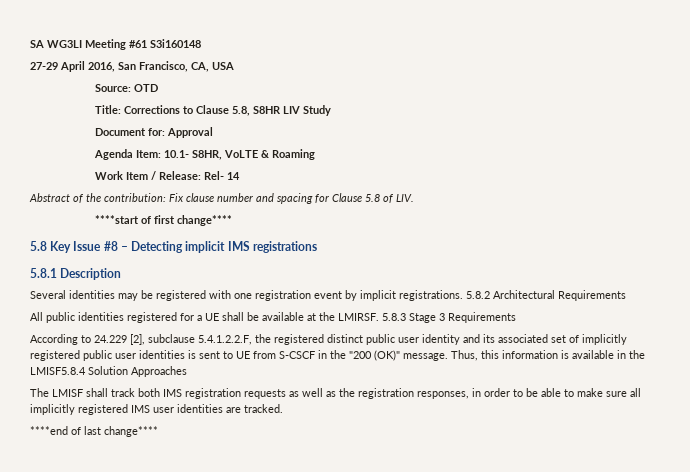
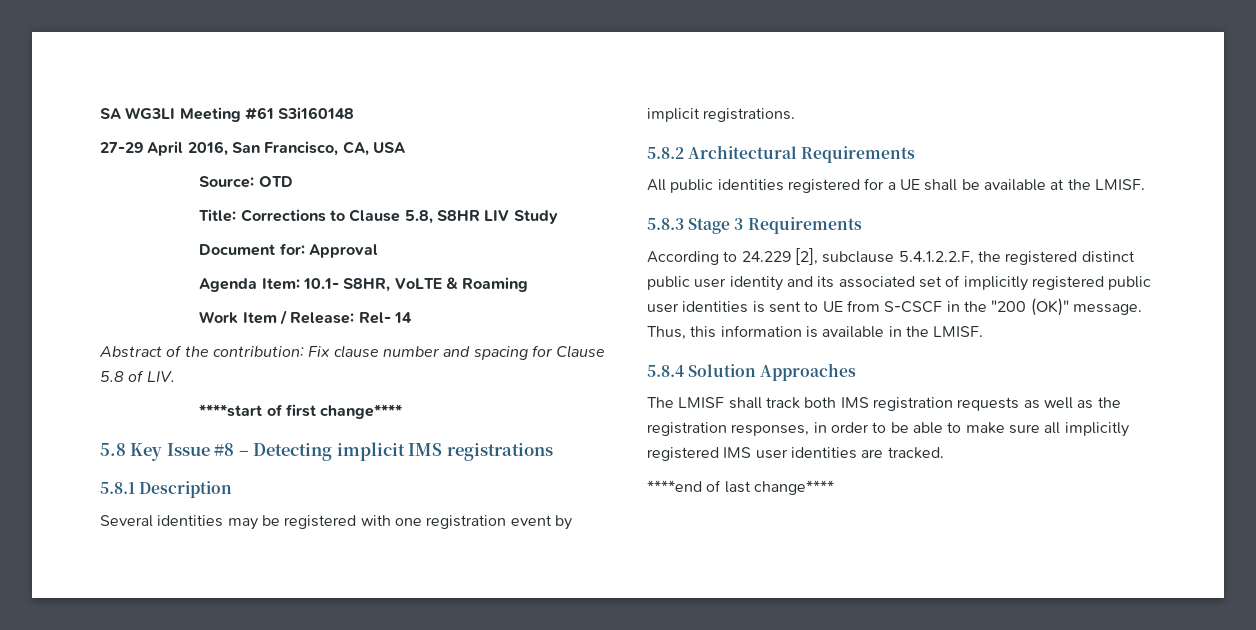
- Several identities may be registered with one registration event by implicit registrations. 5.8.2 Architectural Requirements
+ Several identities may be registered with one registration event by implicit registrations.
+ 5.8.2 Architectural Requirements
- All public identities registered for a UE shall be available at the LMIRSF. 5.8.3 Stage 3 Requirements
+ All public identities registered for a UE shall be available at the LMISF.
+ 5.8.3 Stage 3 Requirements
- Thus, this information is available in the LMISF5.8.4 Solution Approaches
+ Thus, this information is available in the LMISF.
+ 5.8.4 Solution Approaches

